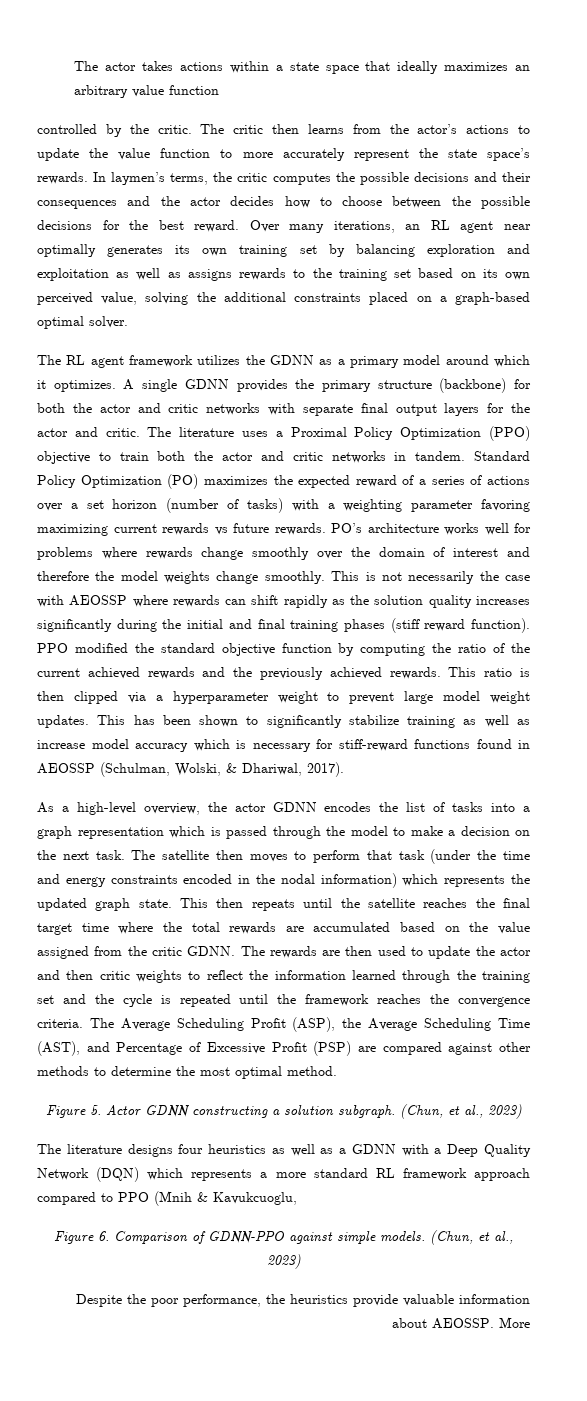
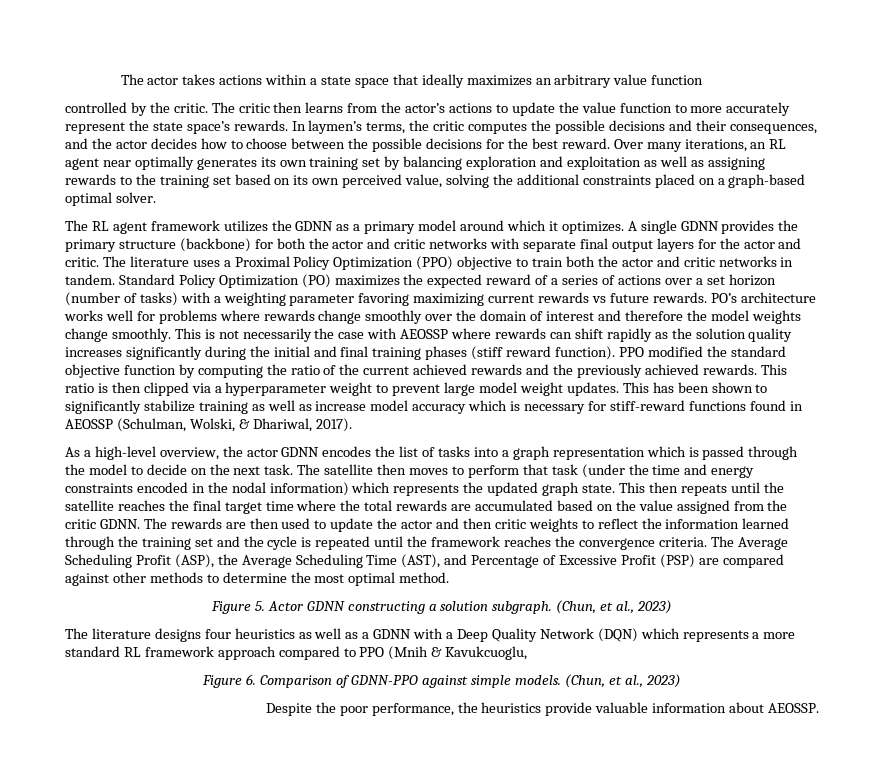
- In laymen’s terms, the critic computes the possible decisions and their consequences and the actor decides how to choose between the possible decisions for the best reward.
+ In laymen’s terms, the critic computes the possible decisions and their consequences, and the actor decides how to choose between the possible decisions for the best reward.
- Over many iterations, an RL agent near optimally generates its own training set by balancing exploration and exploitation as well as assigns rewards to the training set based on its own perceived value, solving the additional constraints placed on a graph-based optimal solver.
+ Over many iterations, an RL agent near optimally generates its own training set by balancing exploration and exploitation as well as assigning rewards to the training set based on its own perceived value, solving the additional constraints placed on a graph-based optimal solver.
- As a high-level overview, the actor GDNN encodes the list of tasks into a graph representation which is passed through the model to make a decision on the next task.
+ As a high-level overview, the actor GDNN encodes the list of tasks into a graph representation which is passed through the model to decide on the next task.
- More

